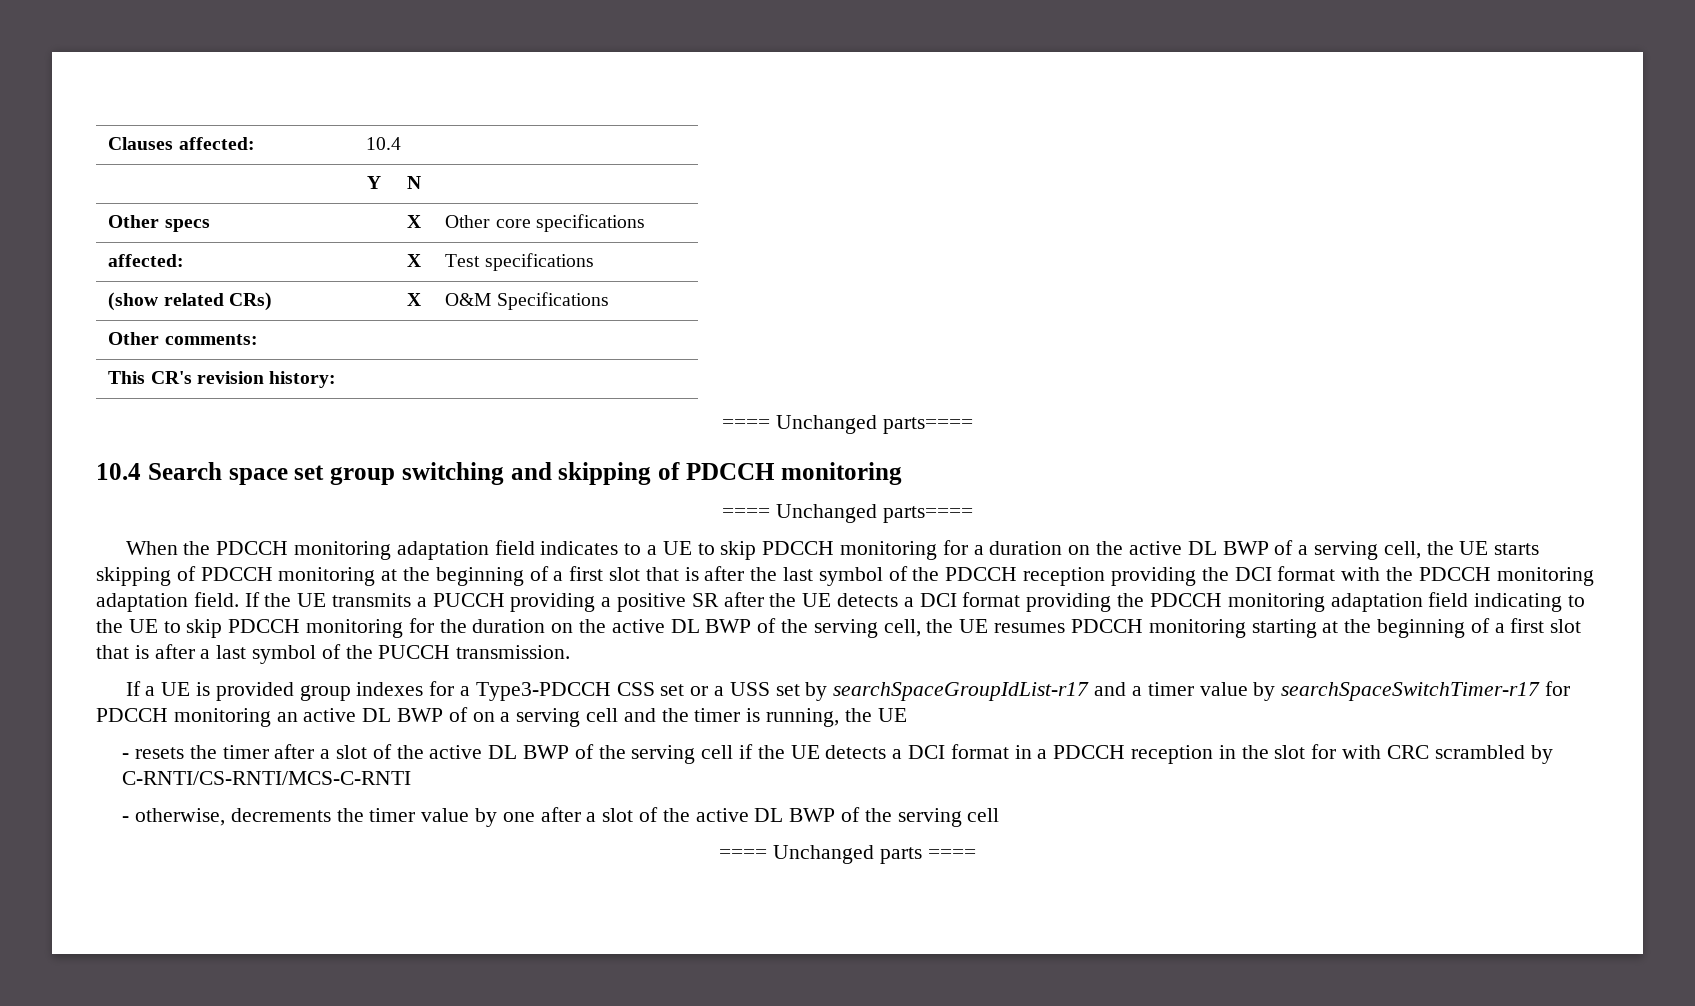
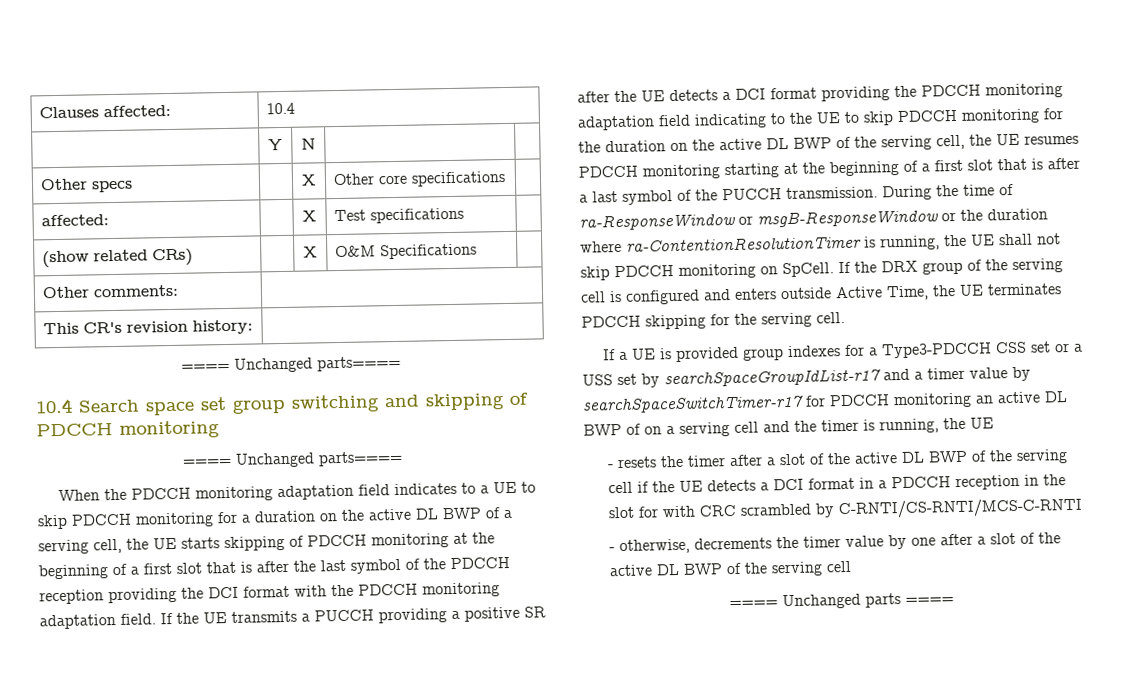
+ During the time of ra-ResponseWindow or msgB-ResponseWindow or the duration where ra-ContentionResolutionTimer is running, the UE shall not skip PDCCH monitoring on SpCell. If the DRX group of the serving cell is configured and enters outside Active Time, the UE terminates PDCCH skipping for the serving cell.

